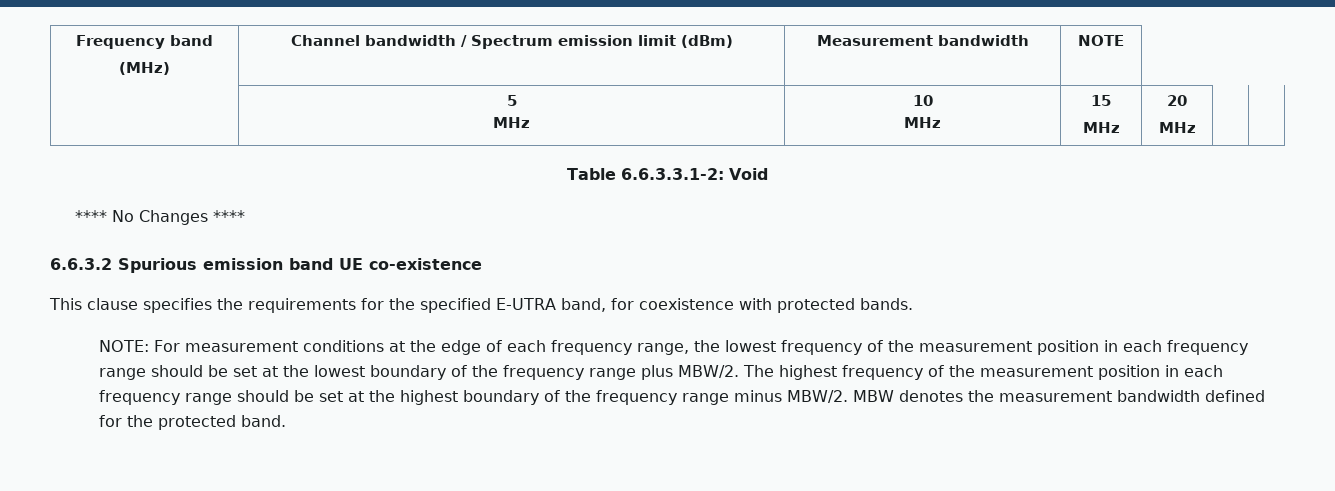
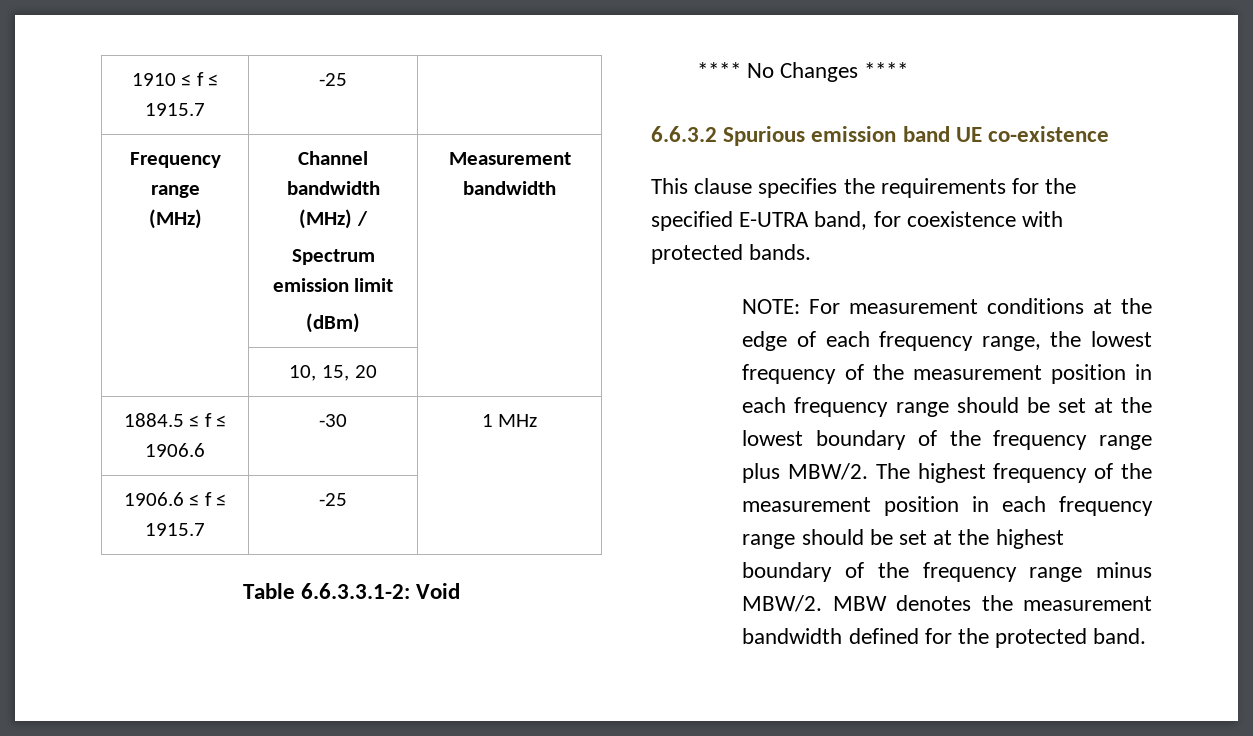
- Frequency band
- (MHz) | Channel bandwidth / Spectrum emission limit (dBm) | Measurement bandwidth | NOTE
- | 5
- MHz | 10
- MHz | 15
- MHz | 20
- MHz | |
+ 1910 ≤ f ≤ 1915.7 | -25 |
+ Frequency range
+ (MHz) | Channel bandwidth (MHz) /
+ Spectrum emission limit
+ (dBm) | Measurement bandwidth
+ | 10, 15, 20 |
+ 1884.5 ≤ f ≤ 1906.6 | -30 | 1 MHz
+ 1906.6 ≤ f ≤ 1915.7 | -25 |

